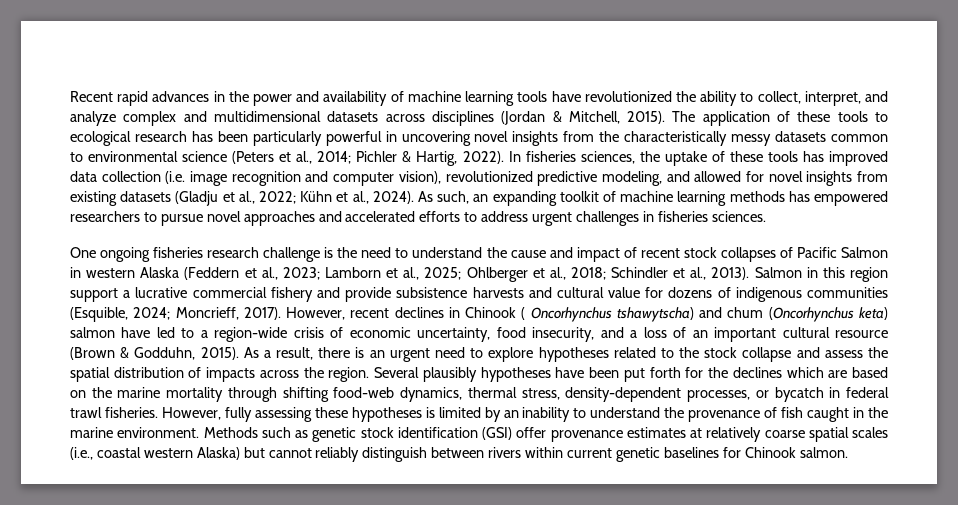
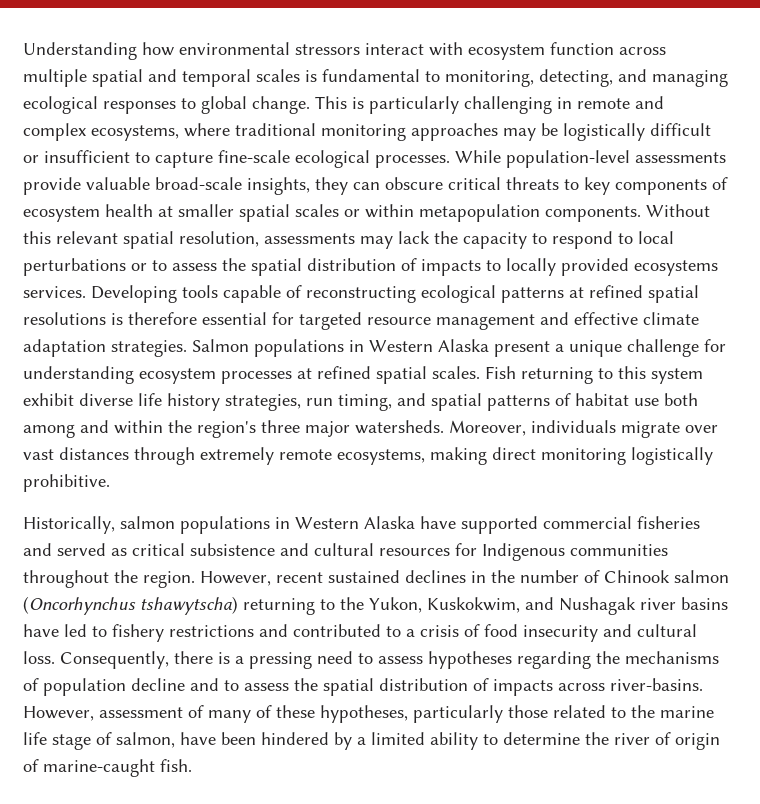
- Recent rapid advances in the power and availability of machine learning tools have revolutionized the ability to collect, interpret, and analyze complex and multidimensional datasets across disciplines (Jordan & Mitchell, 2015). The application of these tools to ecological research has been particularly powerful in uncovering novel insights from the characteristically messy datasets common to environmental science (Peters et al., 2014; Pichler & Hartig, 2022). In fisheries sciences, the uptake of these tools has improved data collection (i.e. image recognition and computer vision), revolutionized predictive modeling, and allowed for novel insights from existing datasets (Gladju et al., 2022; Kühn et al., 2024). As such, an expanding toolkit of machine learning methods has empowered researchers to pursue novel approaches and accelerated efforts to address urgent challenges in fisheries sciences.
- One ongoing fisheries research challenge is the need to understand the cause and impact of recent stock collapses of Pacific Salmon in western Alaska (Feddern et al., 2023; Lamborn et al., 2025; Ohlberger et al., 2018; Schindler et al., 2013). Salmon in this region support a lucrative commercial fishery and provide subsistence harvests and cultural value for dozens of indigenous communities (Esquible, 2024; Moncrieff, 2017). However, recent declines in Chinook ( Oncorhynchus tshawytscha) and chum (Oncorhynchus keta) salmon have led to a region-wide crisis of economic uncertainty, food insecurity, and a loss of an important cultural resource (Brown & Godduhn, 2015). As a result, there is an urgent need to explore hypotheses related to the stock collapse and assess the spatial distribution of impacts across the region. Several plausibly hypotheses have been put forth for the declines which are based on the marine mortality through shifting food-web dynamics, thermal stress, density-dependent processes, or bycatch in federal trawl fisheries. However, fully assessing these hypotheses is limited by an inability to understand the provenance of fish caught in the marine environment. Methods such as genetic stock identification (GSI) offer provenance estimates at relatively coarse spatial scales (i.e., coastal western Alaska) but cannot reliably distinguish between rivers within current genetic baselines for Chinook salmon.
+ Understanding how environmental stressors interact with ecosystem function across multiple spatial and temporal scales is fundamental to monitoring, detecting, and managing ecological responses to global change. This is particularly challenging in remote and complex ecosystems, where traditional monitoring approaches may be logistically difficult or insufficient to capture fine-scale ecological processes. While population-level assessments provide valuable broad-scale insights, they can obscure critical threats to key components of ecosystem health at smaller spatial scales or within metapopulation components. Without this relevant spatial resolution, assessments may lack the capacity to respond to local perturbations or to assess the spatial distribution of impacts to locally provided ecosystems services. Developing tools capable of reconstructing ecological patterns at refined spatial resolutions is therefore essential for targeted resource management and effective climate adaptation strategies. Salmon populations in Western Alaska present a unique challenge for understanding ecosystem processes at refined spatial scales. Fish returning to this system exhibit diverse life history strategies, run timing, and spatial patterns of habitat use both among and within the region's three major watersheds. Moreover, individuals migrate over vast distances through extremely remote ecosystems, making direct monitoring logistically prohibitive.
+ Historically, salmon populations in Western Alaska have supported commercial fisheries and served as critical subsistence and cultural resources for Indigenous communities throughout the region. However, recent sustained declines in the number of Chinook salmon (Oncorhynchus tshawytscha) returning to the Yukon, Kuskokwim, and Nushagak river basins have led to fishery restrictions and contributed to a crisis of food insecurity and cultural loss. Consequently, there is a pressing need to assess hypotheses regarding the mechanisms of population decline and to assess the spatial distribution of impacts across river-basins. However, assessment of many of these hypotheses, particularly those related to the marine life stage of salmon, have been hindered by a limited ability to determine the river of origin of marine-caught fish.

